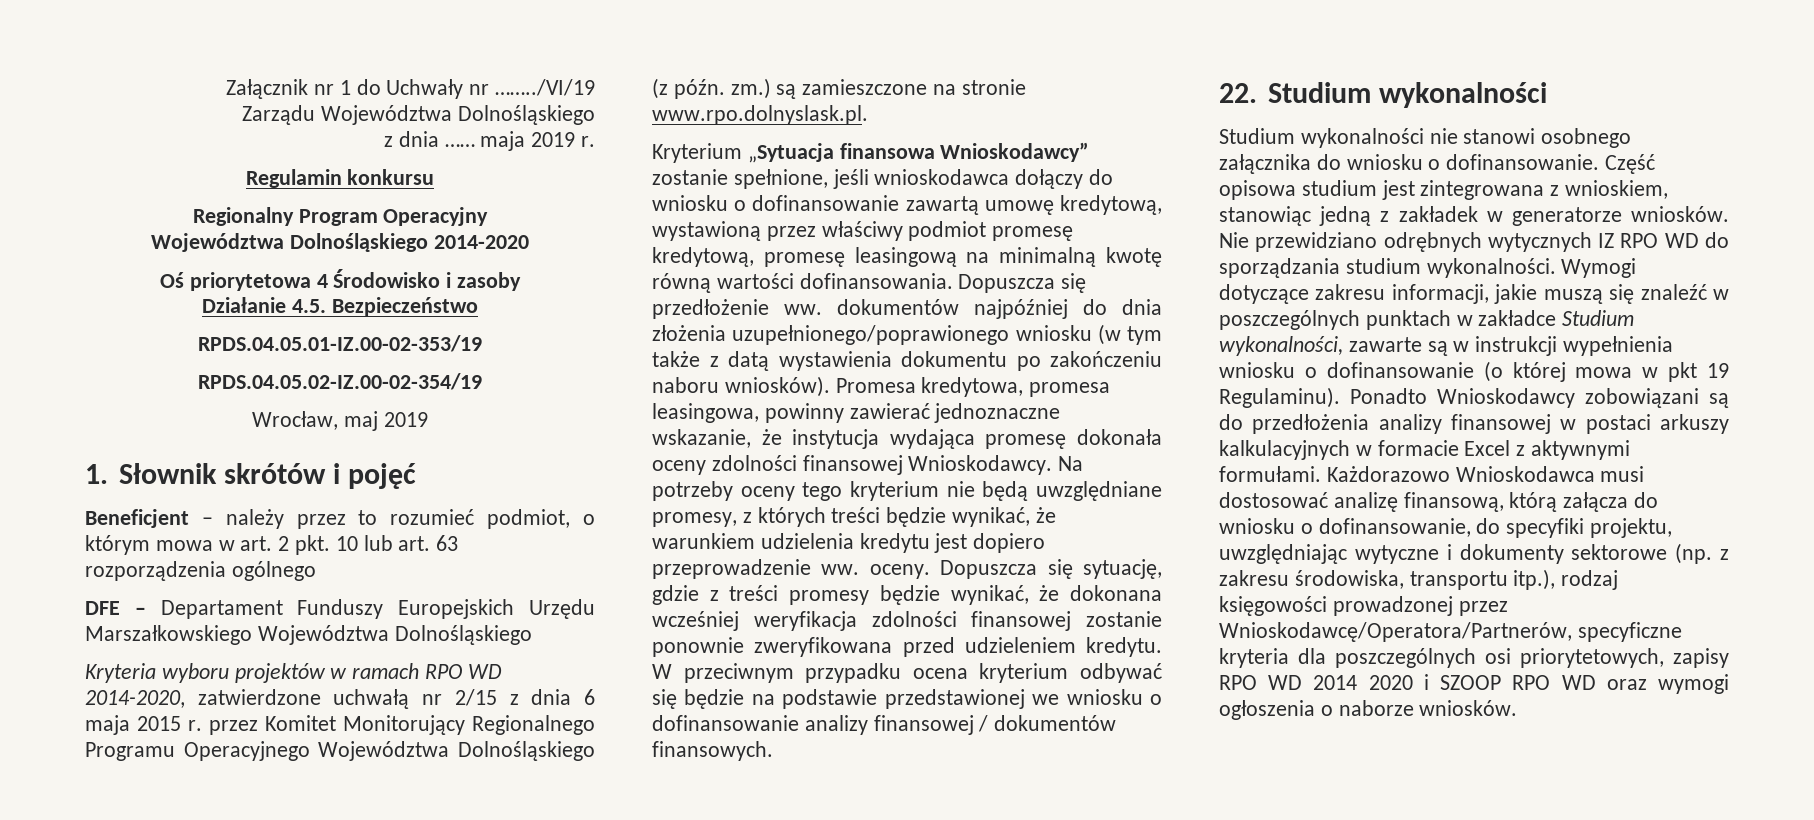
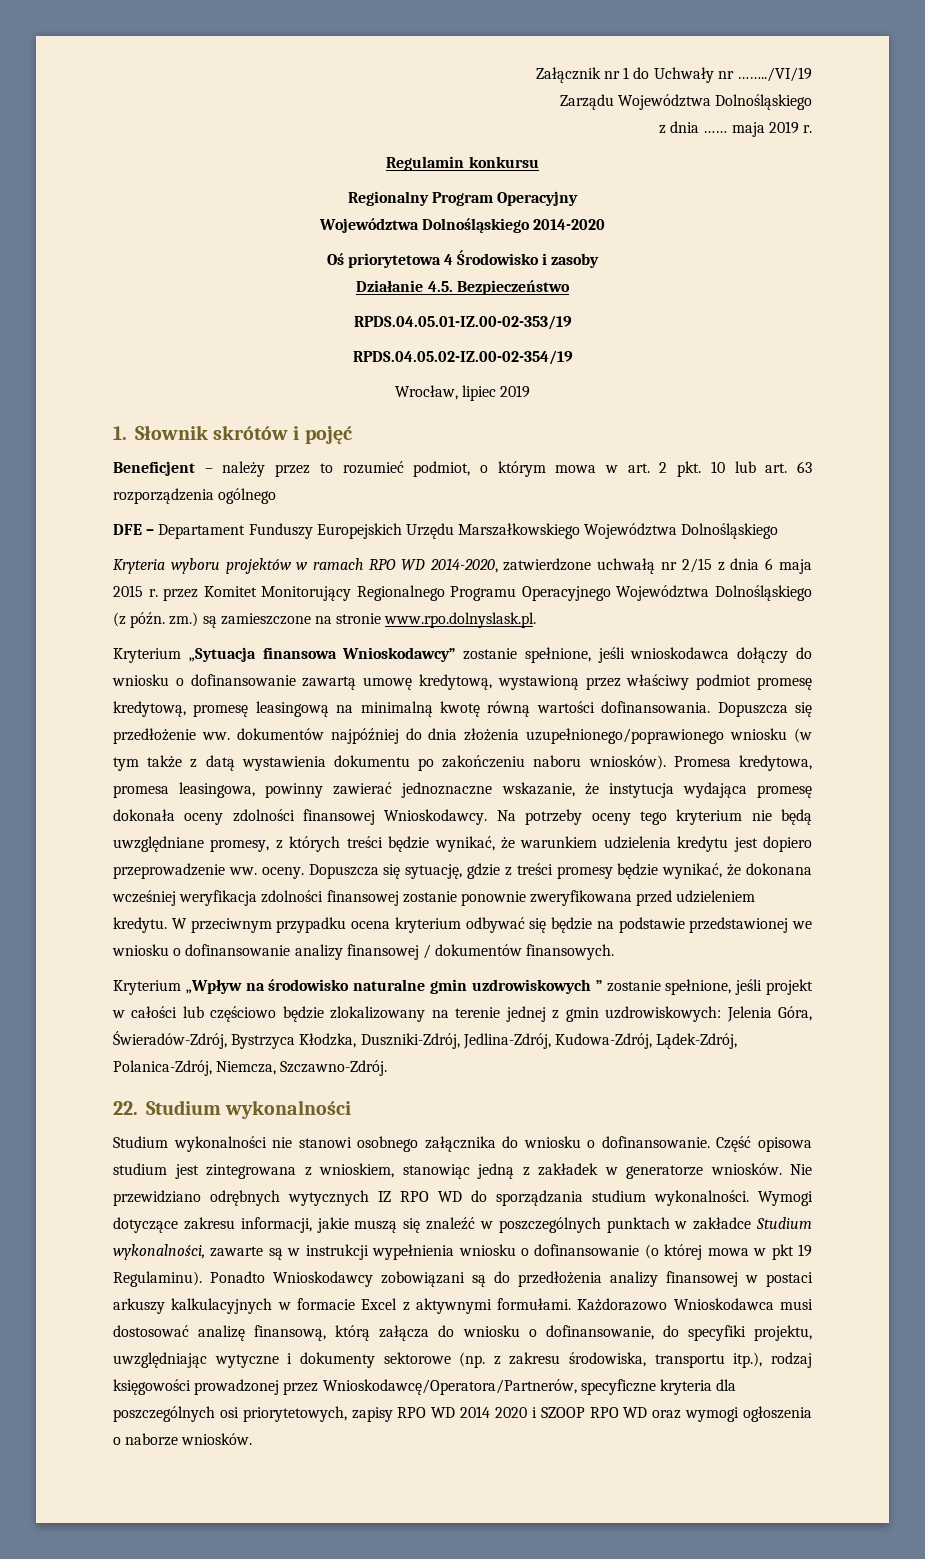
- Wrocław, maj 2019
+ Wrocław, lipiec 2019
+ Kryterium „Wpływ na środowisko naturalne gmin uzdrowiskowych ” zostanie spełnione, jeśli projekt w całości lub częściowo będzie zlokalizowany na terenie jednej z gmin uzdrowiskowych: Jelenia Góra, Świeradów-Zdrój, Bystrzyca Kłodzka, Duszniki-Zdrój, Jedlina-Zdrój, Kudowa-Zdrój, Lądek-Zdrój, Polanica-Zdrój, Niemcza, Szczawno-Zdrój.

